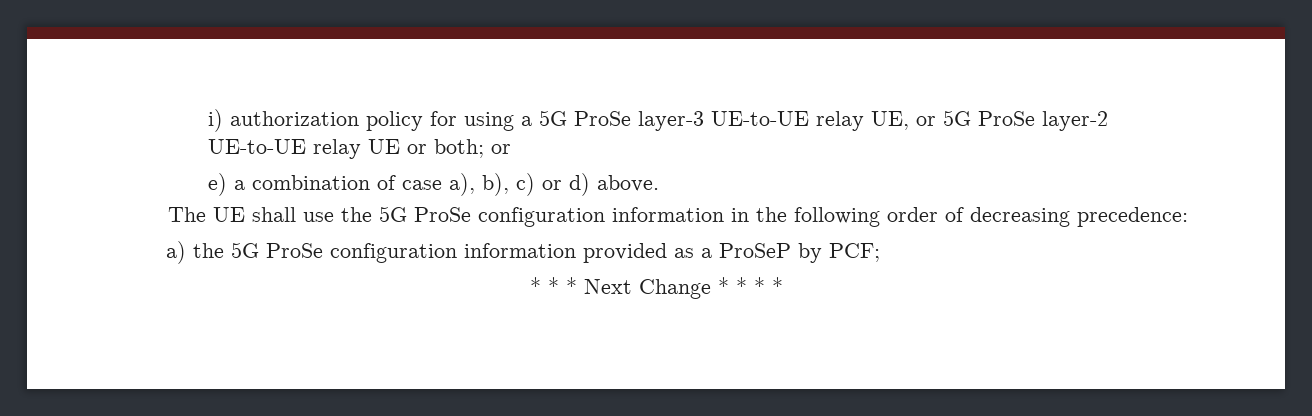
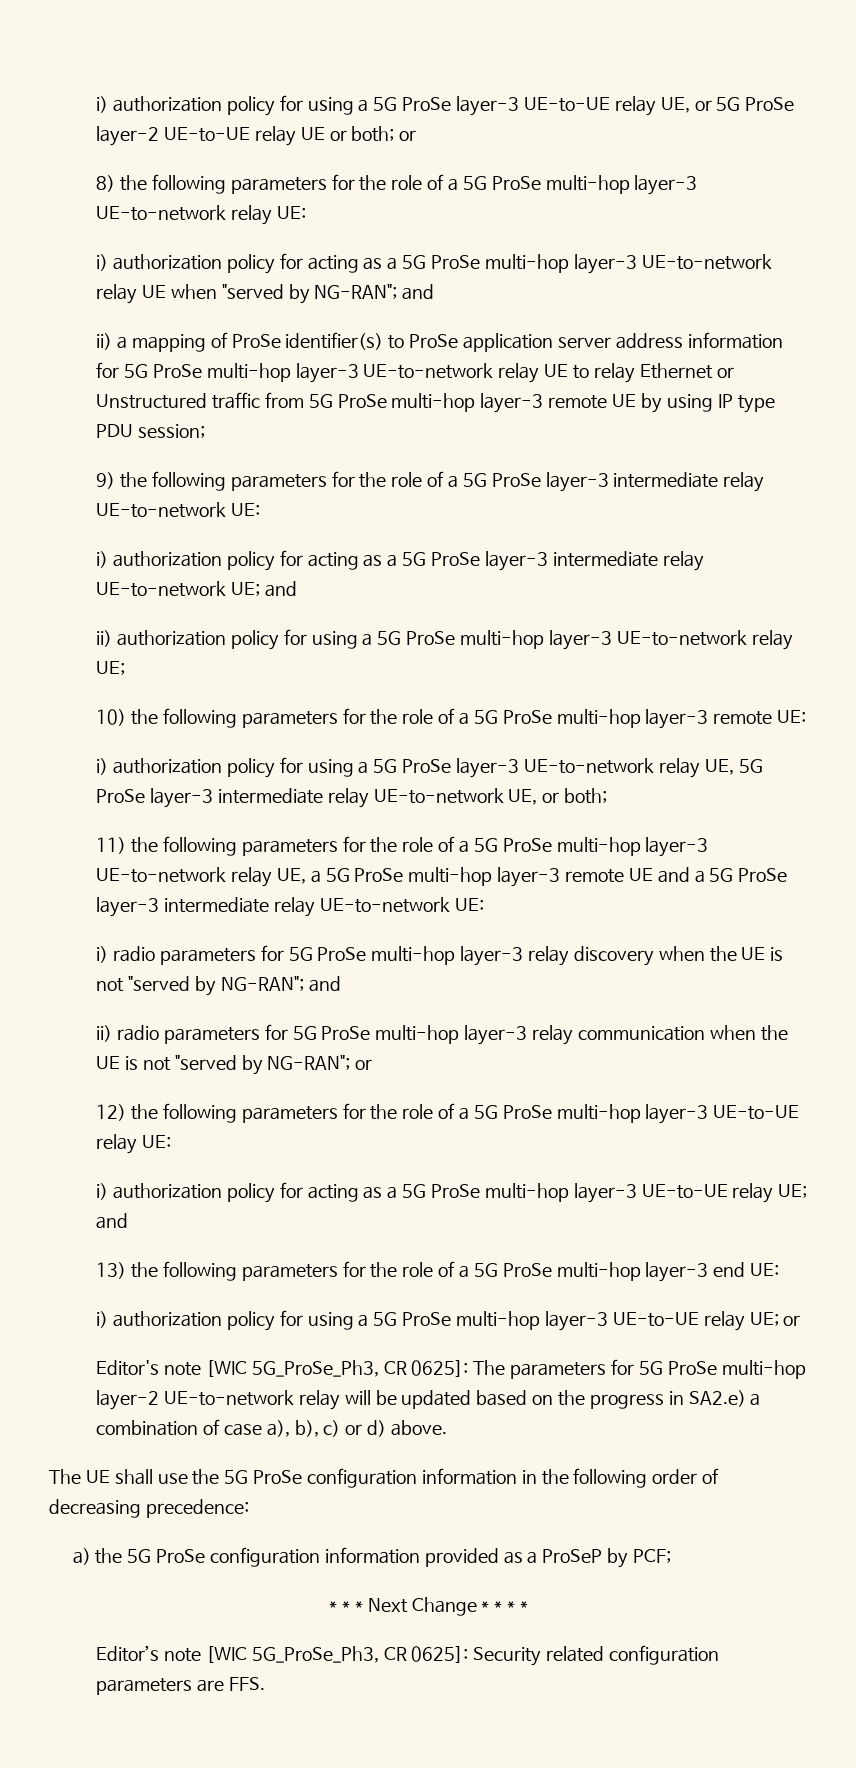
- e) a combination of case a), b), c) or d) above.
+ 8) the following parameters for the role of a 5G ProSe multi-hop layer-3 UE-to-network relay UE:
+ i) authorization policy for acting as a 5G ProSe multi-hop layer-3 UE-to-network relay UE when "served by NG-RAN"; and
+ ii) a mapping of ProSe identifier(s) to ProSe application server address information for 5G ProSe multi-hop layer-3 UE-to-network relay UE to relay Ethernet or Unstructured traffic from 5G ProSe multi-hop layer-3 remote UE by using IP type PDU session;
+ 9) the following parameters for the role of a 5G ProSe layer-3 intermediate relay UE-to-network UE:
+ i) authorization policy for acting as a 5G ProSe layer-3 intermediate relay UE-to-network UE; and
+ ii) authorization policy for using a 5G ProSe multi-hop layer-3 UE-to-network relay UE;
+ 10) the following parameters for the role of a 5G ProSe multi-hop layer-3 remote UE:
+ i) authorization policy for using a 5G ProSe layer-3 UE-to-network relay UE, 5G ProSe layer-3 intermediate relay UE-to-network UE, or both;
+ 11) the following parameters for the role of a 5G ProSe multi-hop layer-3 UE-to-network relay UE, a 5G ProSe multi-hop layer-3 remote UE and a 5G ProSe layer-3 intermediate relay UE-to-network UE:
+ i) radio parameters for 5G ProSe multi-hop layer-3 relay discovery when the UE is not "served by NG-RAN"; and
+ ii) radio parameters for 5G ProSe multi-hop layer-3 relay communication when the UE is not "served by NG-RAN"; or
+ 12) the following parameters for the role of a 5G ProSe multi-hop layer-3 UE-to-UE relay UE:
+ i) authorization policy for acting as a 5G ProSe multi-hop layer-3 UE-to-UE relay UE; and
+ 13) the following parameters for the role of a 5G ProSe multi-hop layer-3 end UE:
+ i) authorization policy for using a 5G ProSe multi-hop layer-3 UE-to-UE relay UE; or
+ Editor's note [WIC 5G_ProSe_Ph3, CR 0625]: The parameters for 5G ProSe multi-hop layer-2 UE-to-network relay will be updated based on the progress in SA2.e) a combination of case a), b), c) or d) above.
+ Editor’s note [WIC 5G_ProSe_Ph3, CR 0625]: Security related configuration parameters are FFS.

